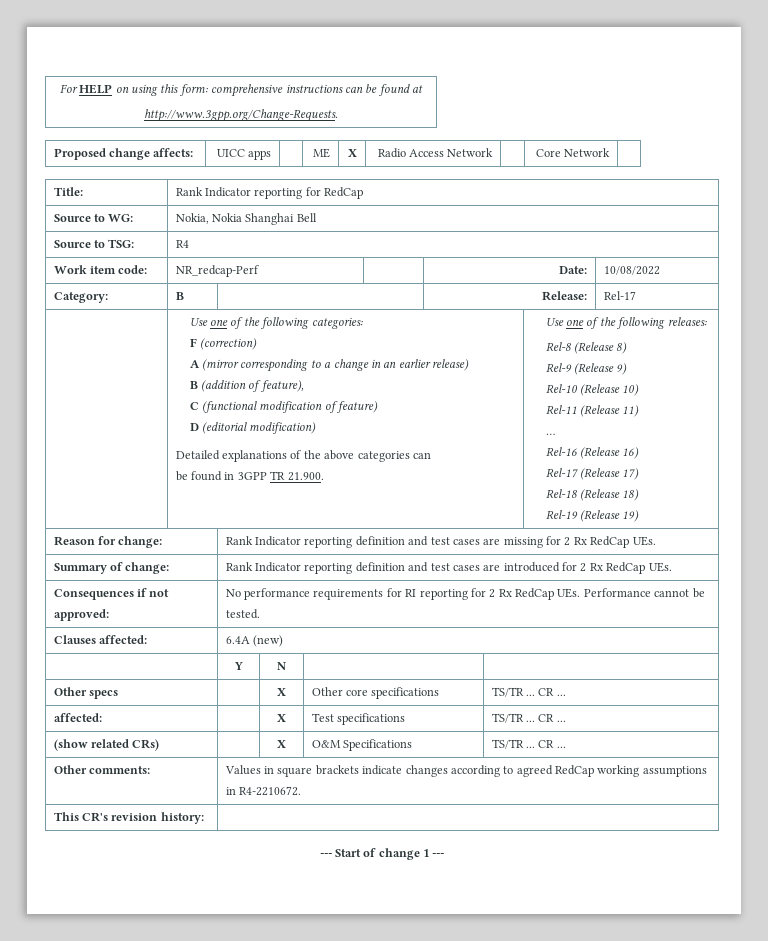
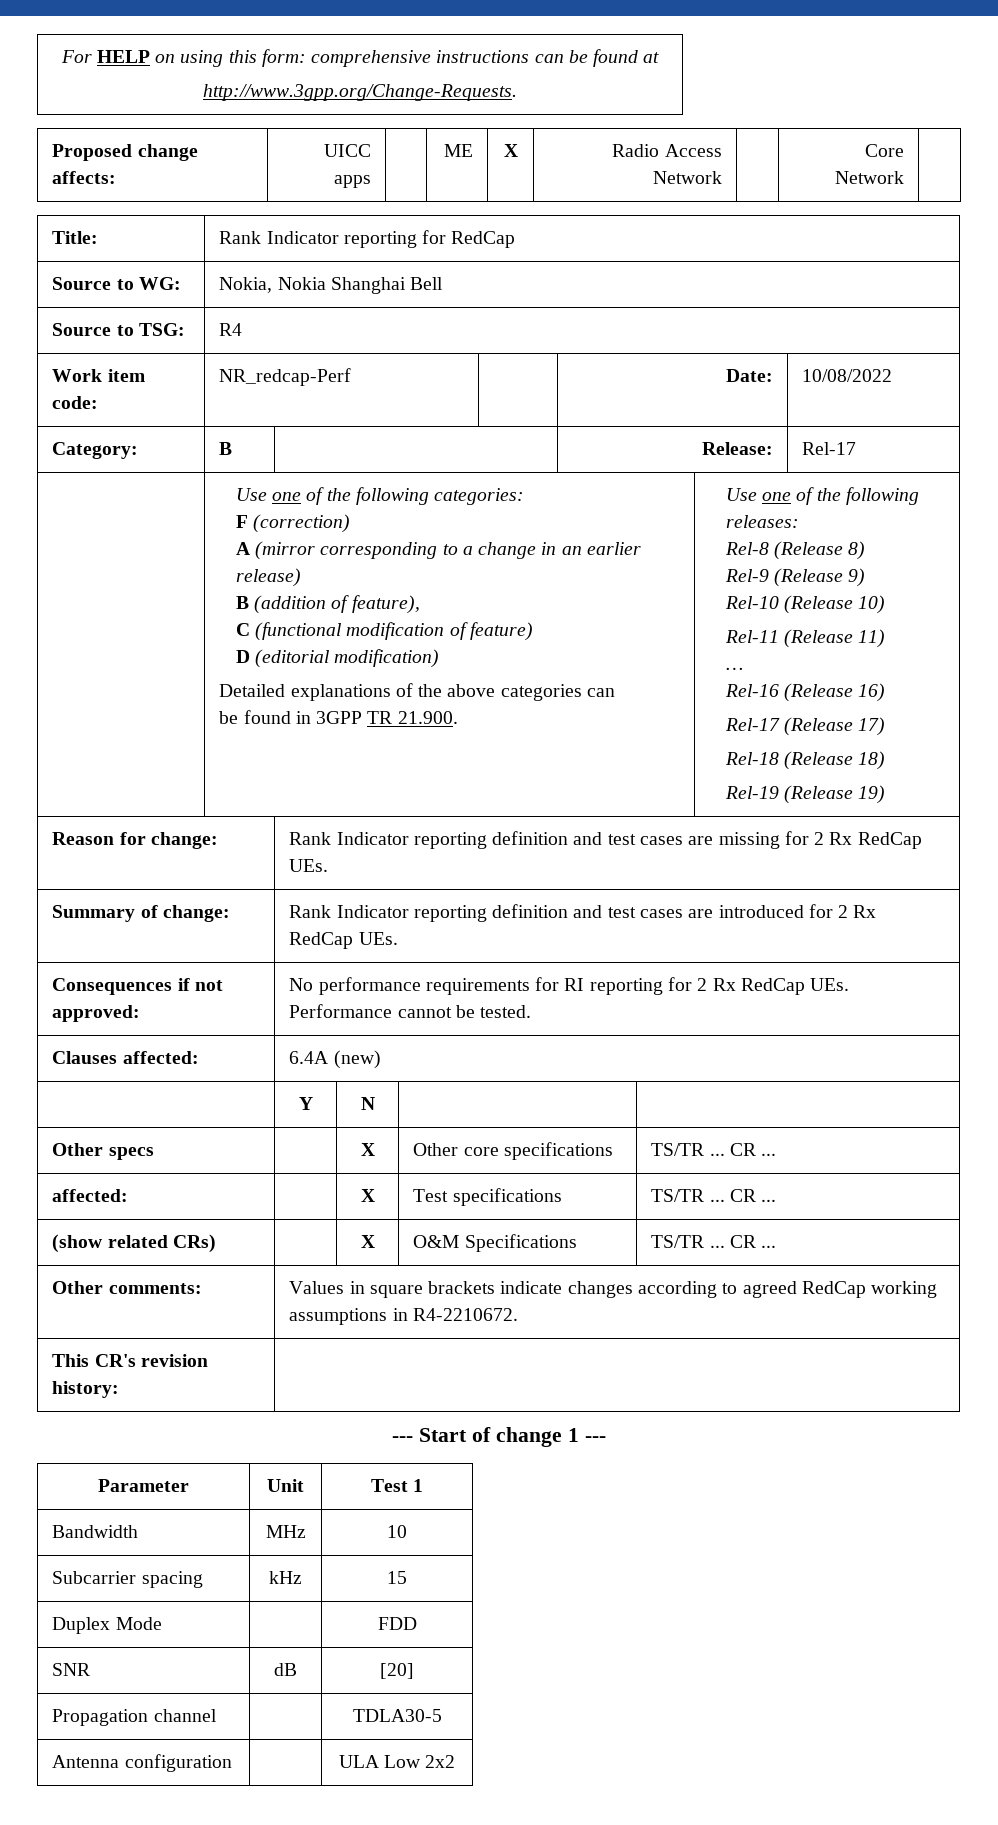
+ Parameter | Unit | Test 1
+ Bandwidth | MHz | 10
+ Subcarrier spacing | kHz | 15
+ Duplex Mode | | FDD
+ SNR | dB | [20]
+ Propagation channel | | TDLA30-5
+ Antenna configuration | | ULA Low 2x2

